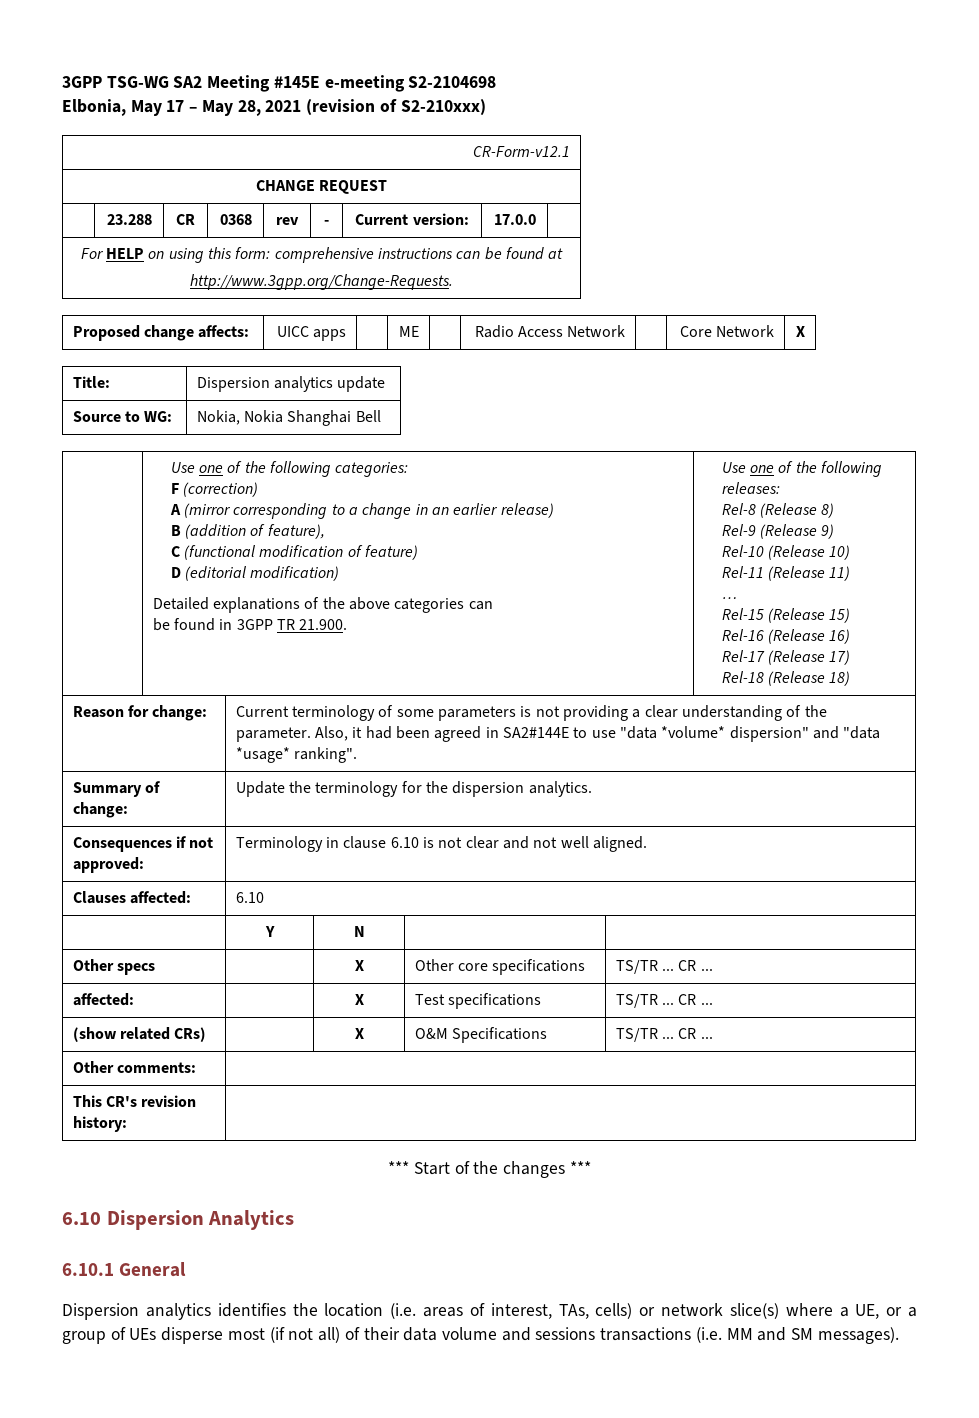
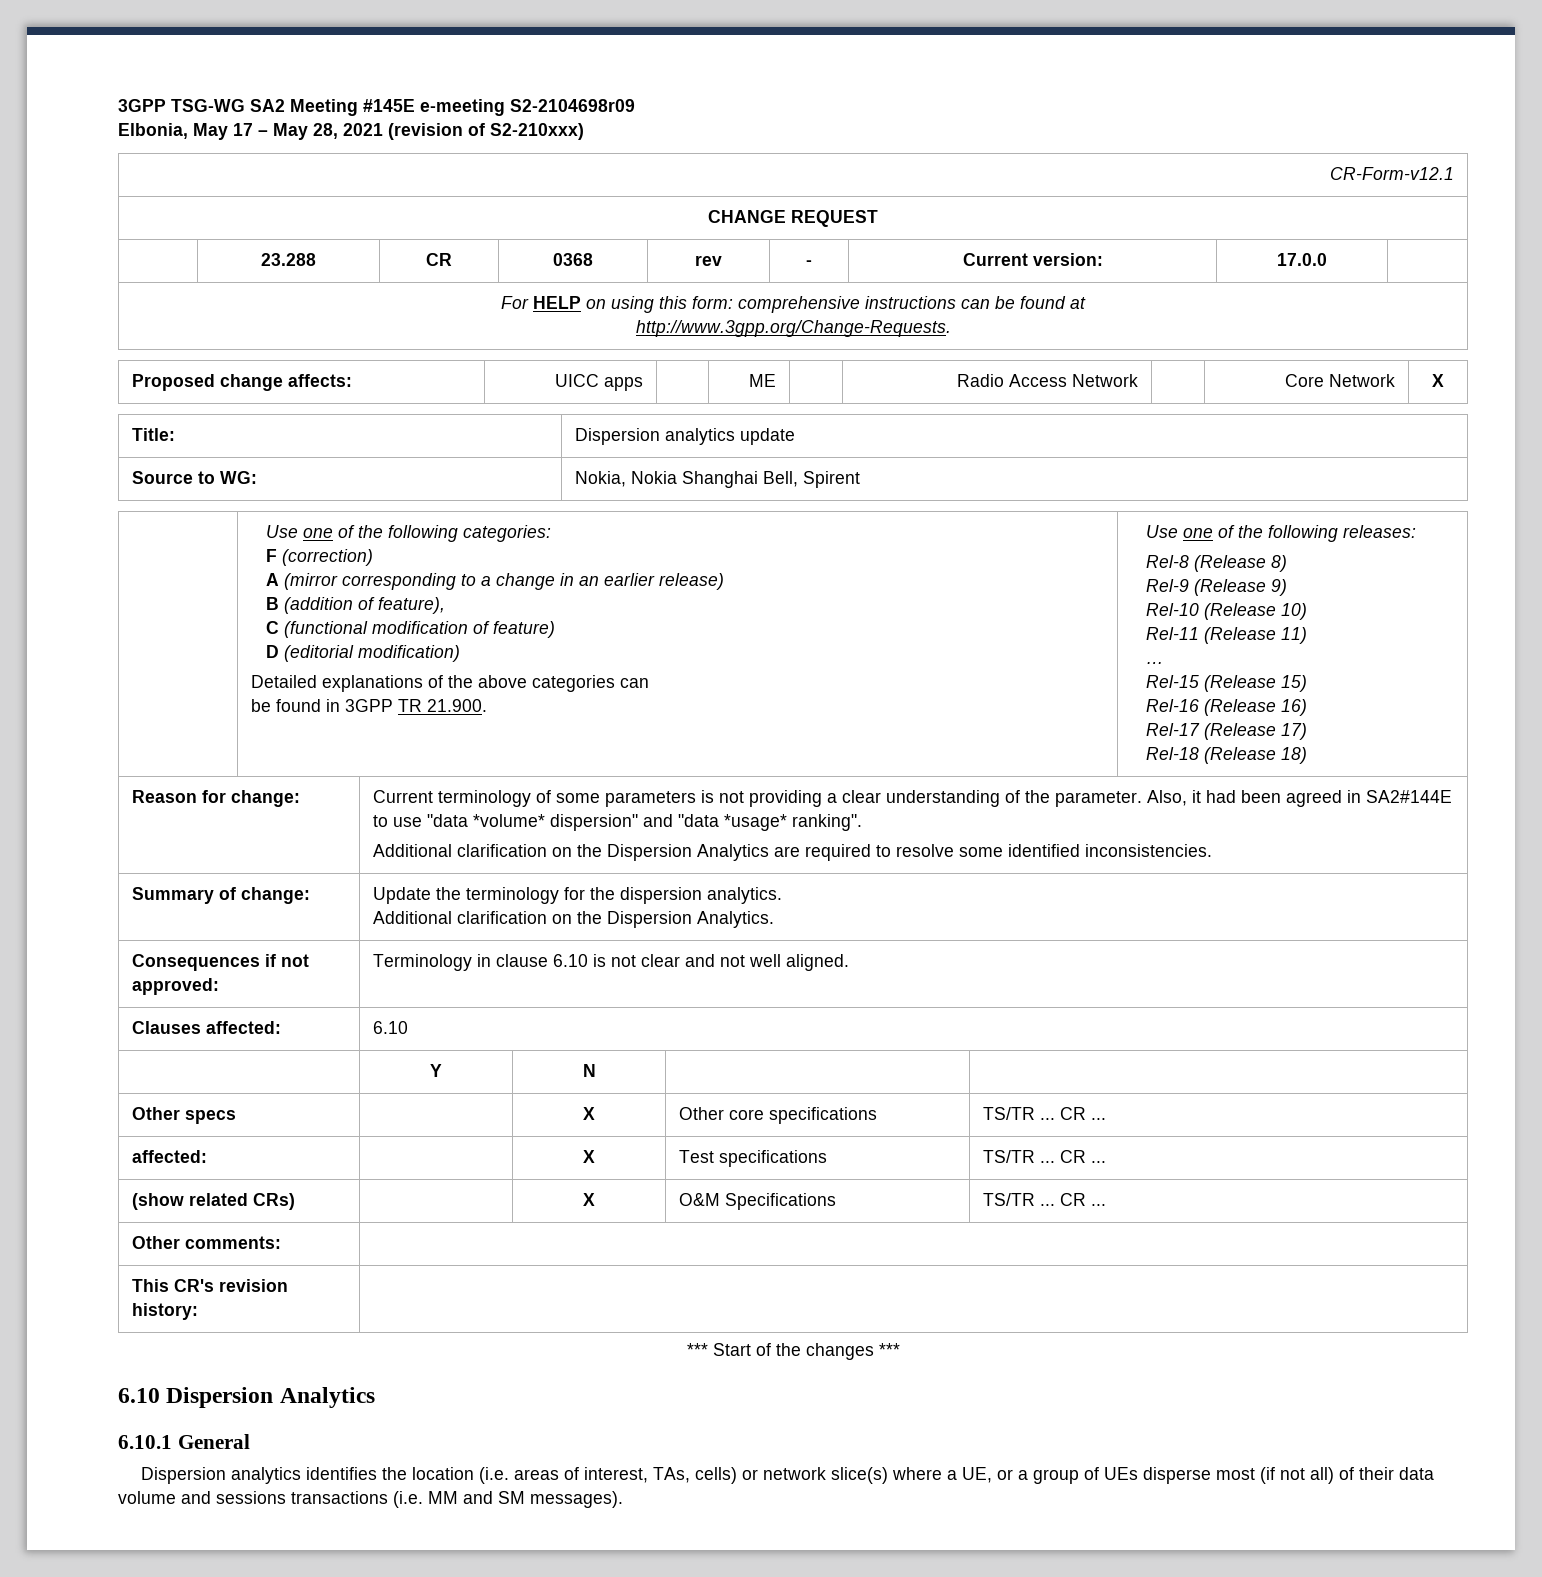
- 3GPP TSG-WG SA2 Meeting #145E e-meeting S2-2104698
+ 3GPP TSG-WG SA2 Meeting #145E e-meeting S2-2104698r09
- Source to WG: | Nokia, Nokia Shanghai Bell
+ Source to WG: | Nokia, Nokia Shanghai Bell, Spirent
+ Additional clarification on the Dispersion Analytics are required to resolve some identified inconsistencies.
  Summary of change: | Update the terminology for the dispersion analytics.
+ Additional clarification on the Dispersion Analytics.

